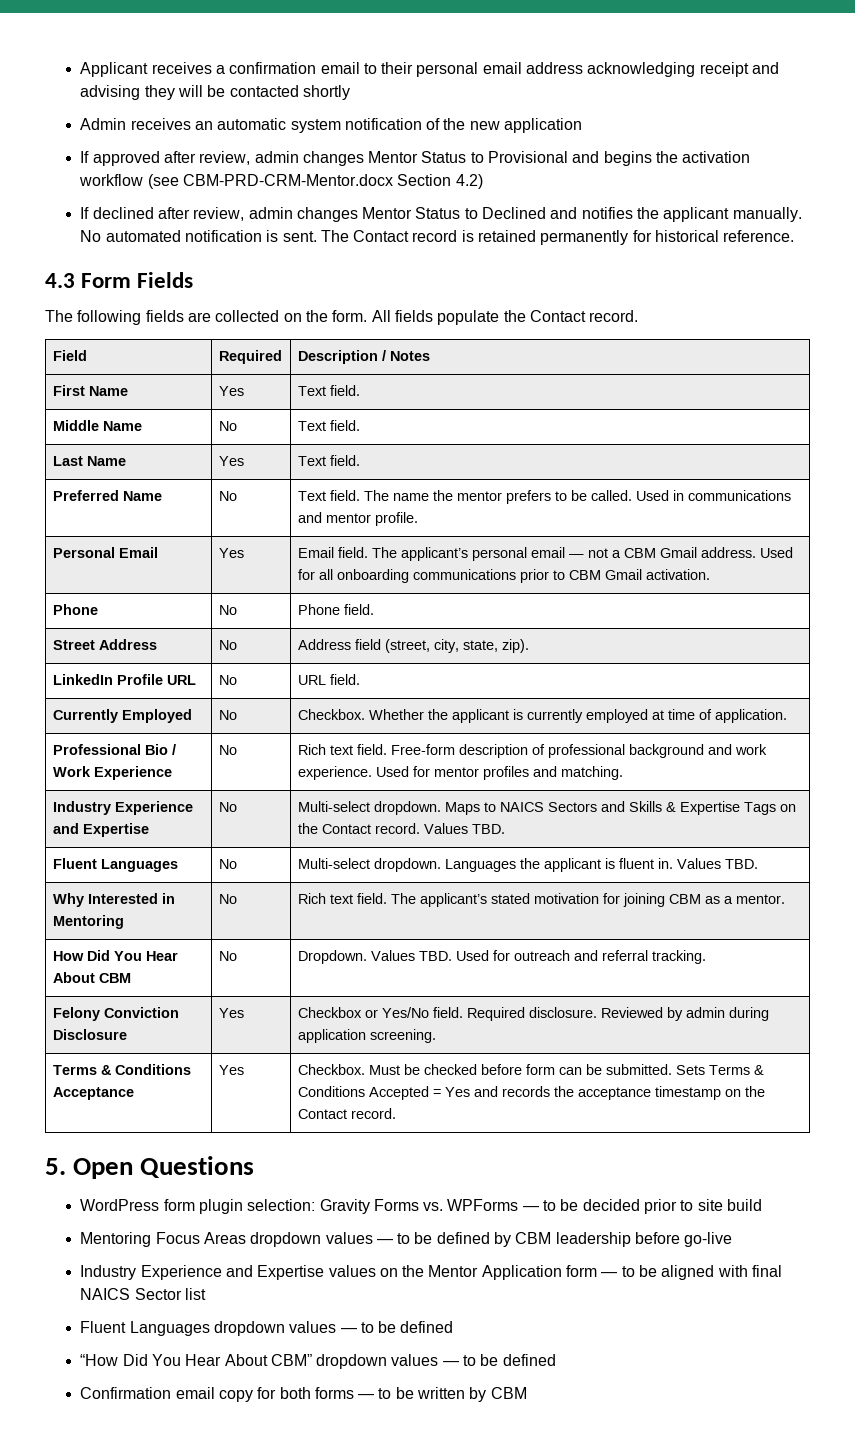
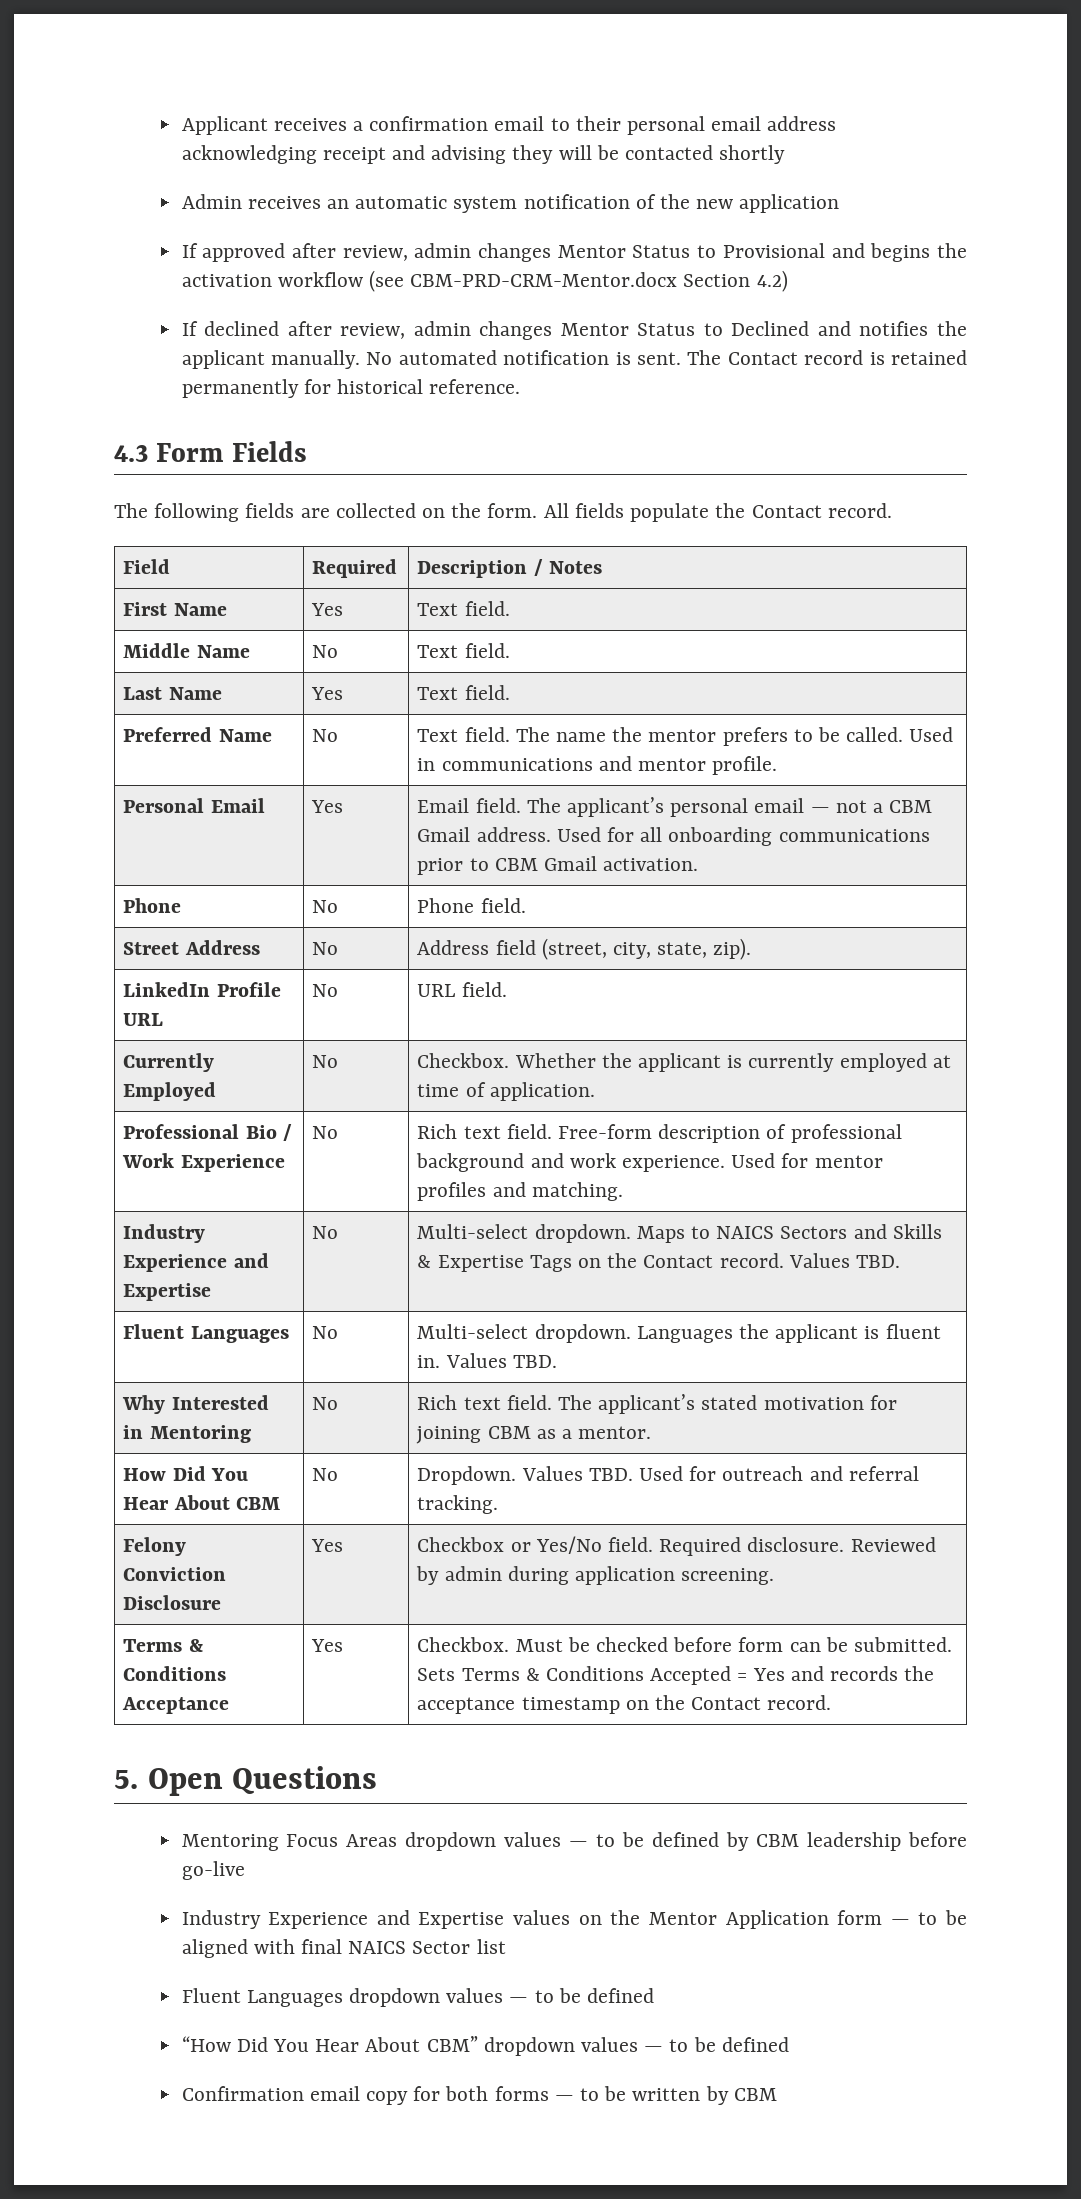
- WordPress form plugin selection: Gravity Forms vs. WPForms — to be decided prior to site build

